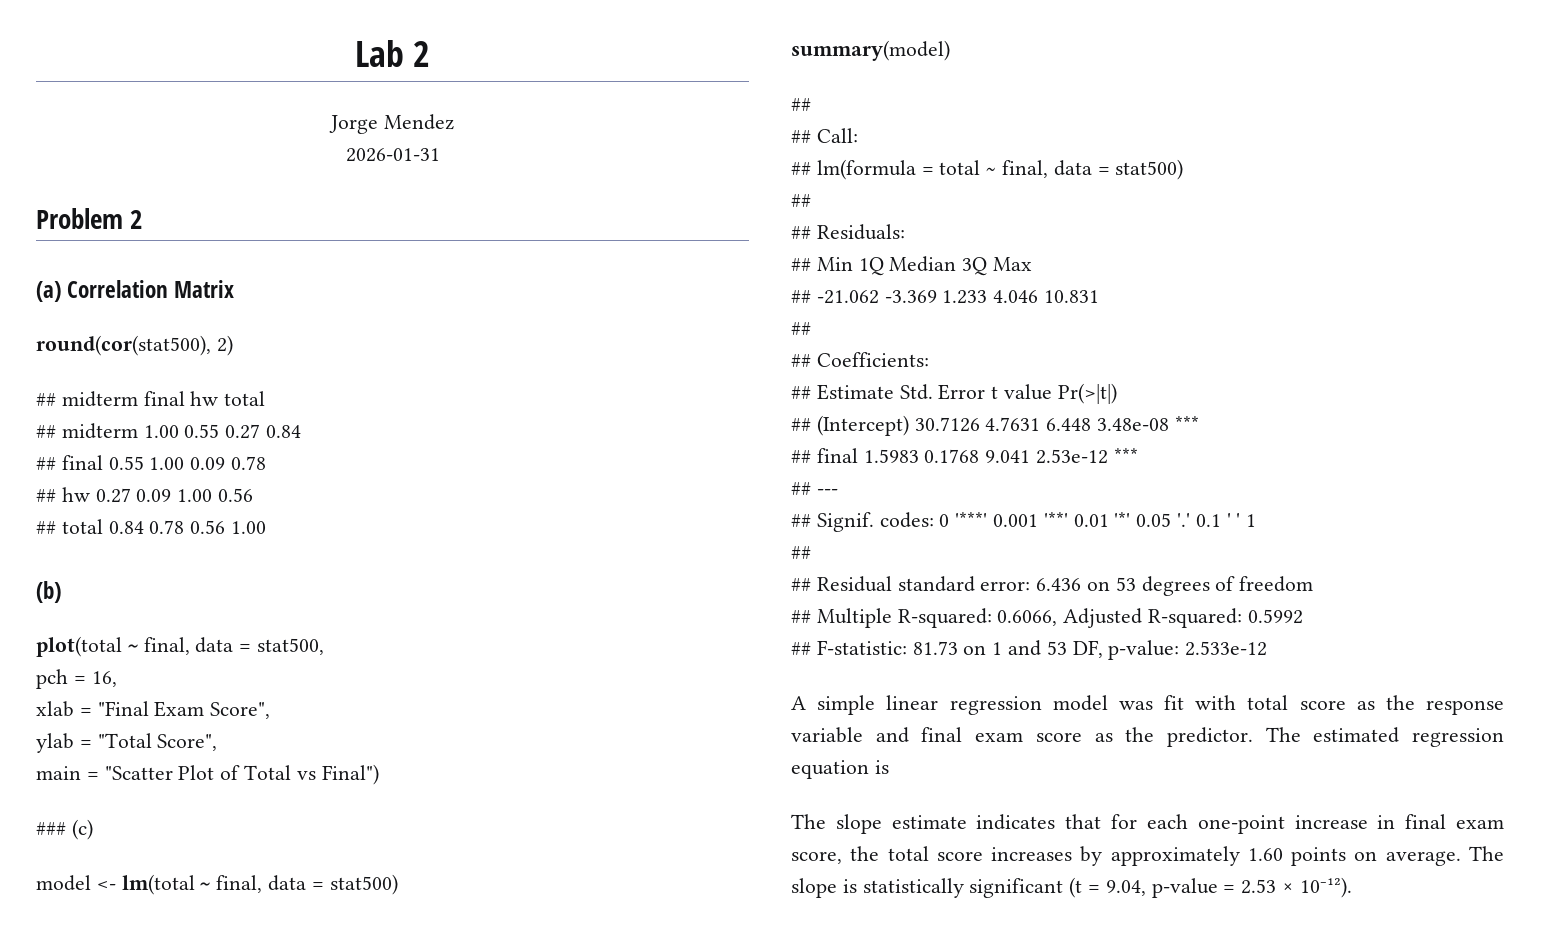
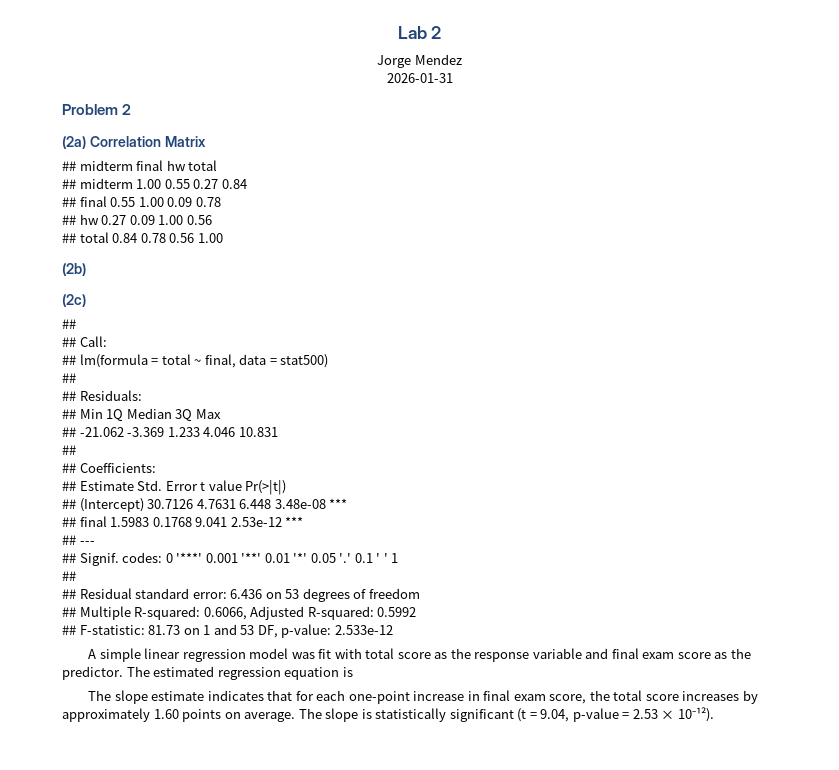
- (a) Correlation Matrix
+ (2a) Correlation Matrix
- round(cor(stat500), 2)
- (b)
- plot(total ~ final, data = stat500,
- pch = 16,
- xlab = "Final Exam Score",
- ylab = "Total Score",
- main = "Scatter Plot of Total vs Final")
- ### (c)
- model <- lm(total ~ final, data = stat500)
- summary(model)
+ (2b)
+ (2c)

